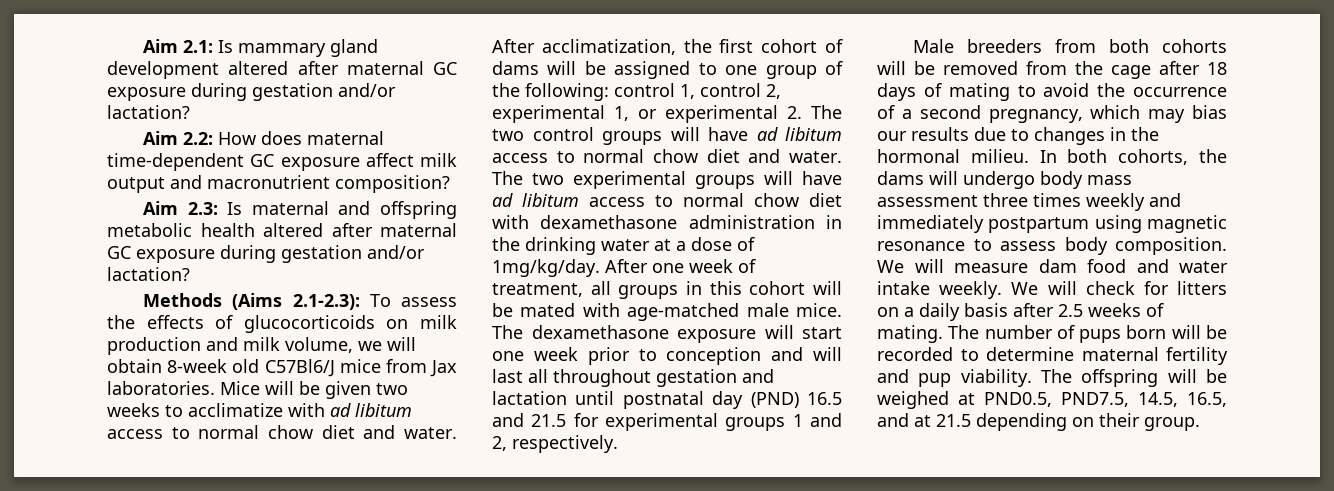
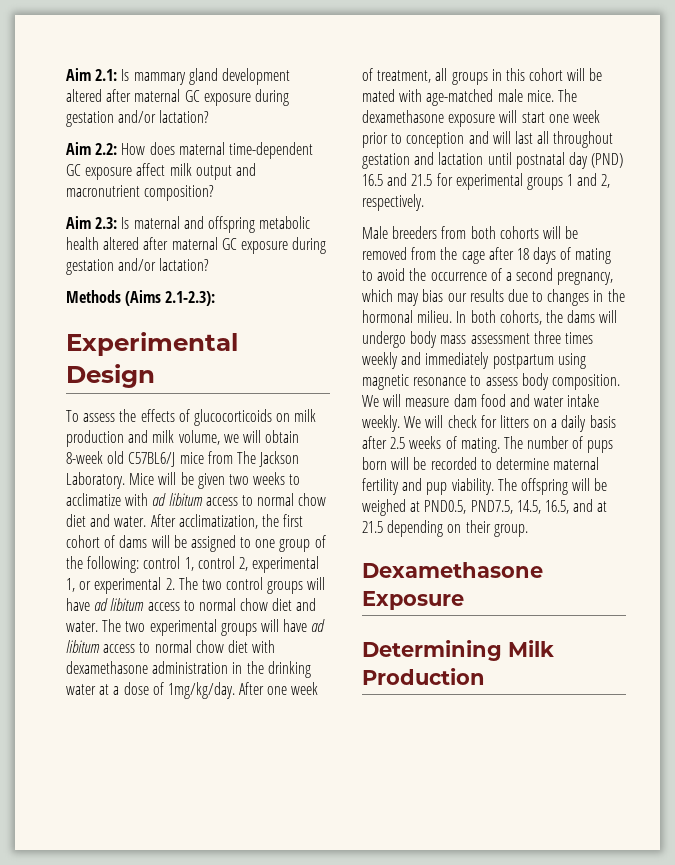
- Methods (Aims 2.1-2.3): To assess the effects of glucocorticoids on milk production and milk volume, we will obtain 8-week old C57Bl6/J mice from Jax laboratories.
+ Methods (Aims 2.1-2.3):
+ Experimental Design
+ To assess the effects of glucocorticoids on milk production and milk volume, we will obtain 8-week old C57BL6/J mice from The Jackson Laboratory.
+ Dexamethasone Exposure
+ Determining Milk Production

